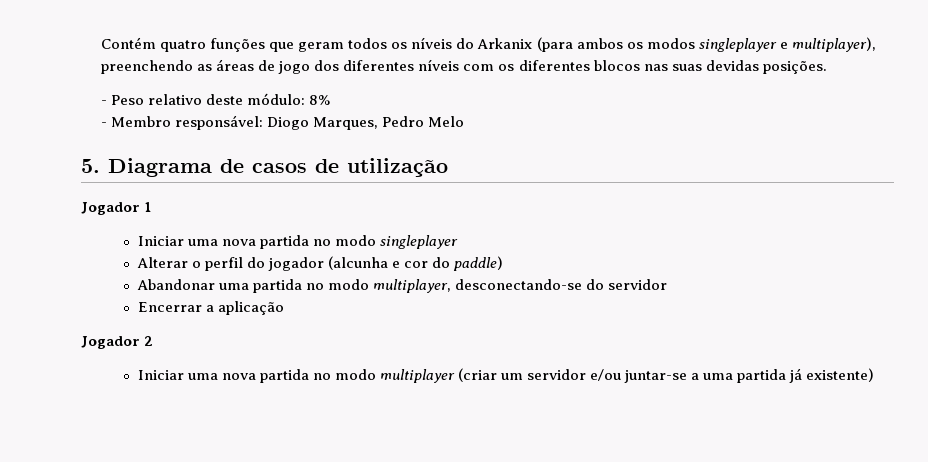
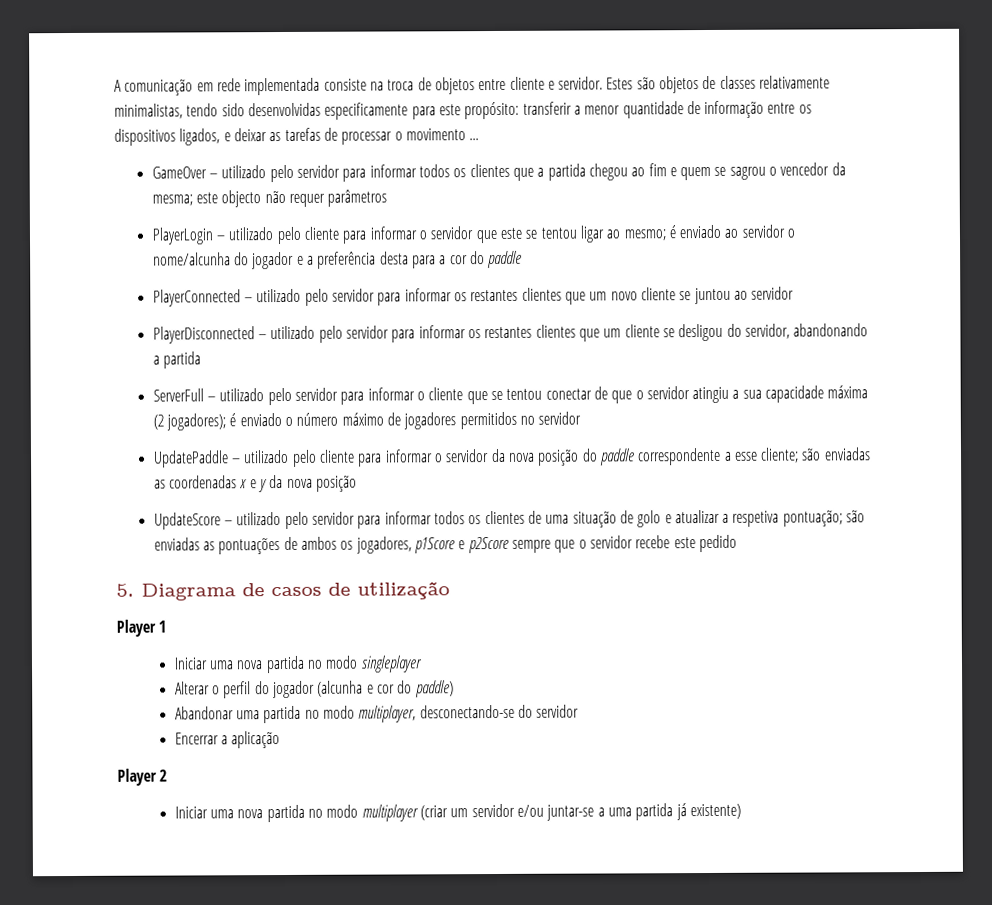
- Contém quatro funções que geram todos os níveis do Arkanix (para ambos os modos singleplayer e multiplayer), preenchendo as áreas de jogo dos diferentes níveis com os diferentes blocos nas suas devidas posições.
- - Peso relativo deste módulo: 8%
- - Membro responsável: Diogo Marques, Pedro Melo
+ A comunicação em rede implementada consiste na troca de objetos entre cliente e servidor. Estes são objetos de classes relativamente minimalistas, tendo sido desenvolvidas especificamente para este propósito: transferir a menor quantidade de informação entre os dispositivos ligados, e deixar as tarefas de processar o movimento ...
+ GameOver – utilizado pelo servidor para informar todos os clientes que a partida chegou ao fim e quem se sagrou o vencedor da mesma; este objecto não requer parâmetros
+ PlayerLogin – utilizado pelo cliente para informar o servidor que este se tentou ligar ao mesmo; é enviado ao servidor o nome/alcunha do jogador e a preferência desta para a cor do paddle
+ PlayerConnected – utilizado pelo servidor para informar os restantes clientes que um novo cliente se juntou ao servidor
+ PlayerDisconnected – utilizado pelo servidor para informar os restantes clientes que um cliente se desligou do servidor, abandonando a partida
+ ServerFull – utilizado pelo servidor para informar o cliente que se tentou conectar de que o servidor atingiu a sua capacidade máxima (2 jogadores); é enviado o número máximo de jogadores permitidos no servidor
+ UpdatePaddle – utilizado pelo cliente para informar o servidor da nova posição do paddle correspondente a esse cliente; são enviadas as coordenadas x e y da nova posição
+ UpdateScore – utilizado pelo servidor para informar todos os clientes de uma situação de golo e atualizar a respetiva pontuação; são enviadas as pontuações de ambos os jogadores, p1Score e p2Score sempre que o servidor recebe este pedido
- Jogador 1
+ Player 1
- Jogador 2
+ Player 2

